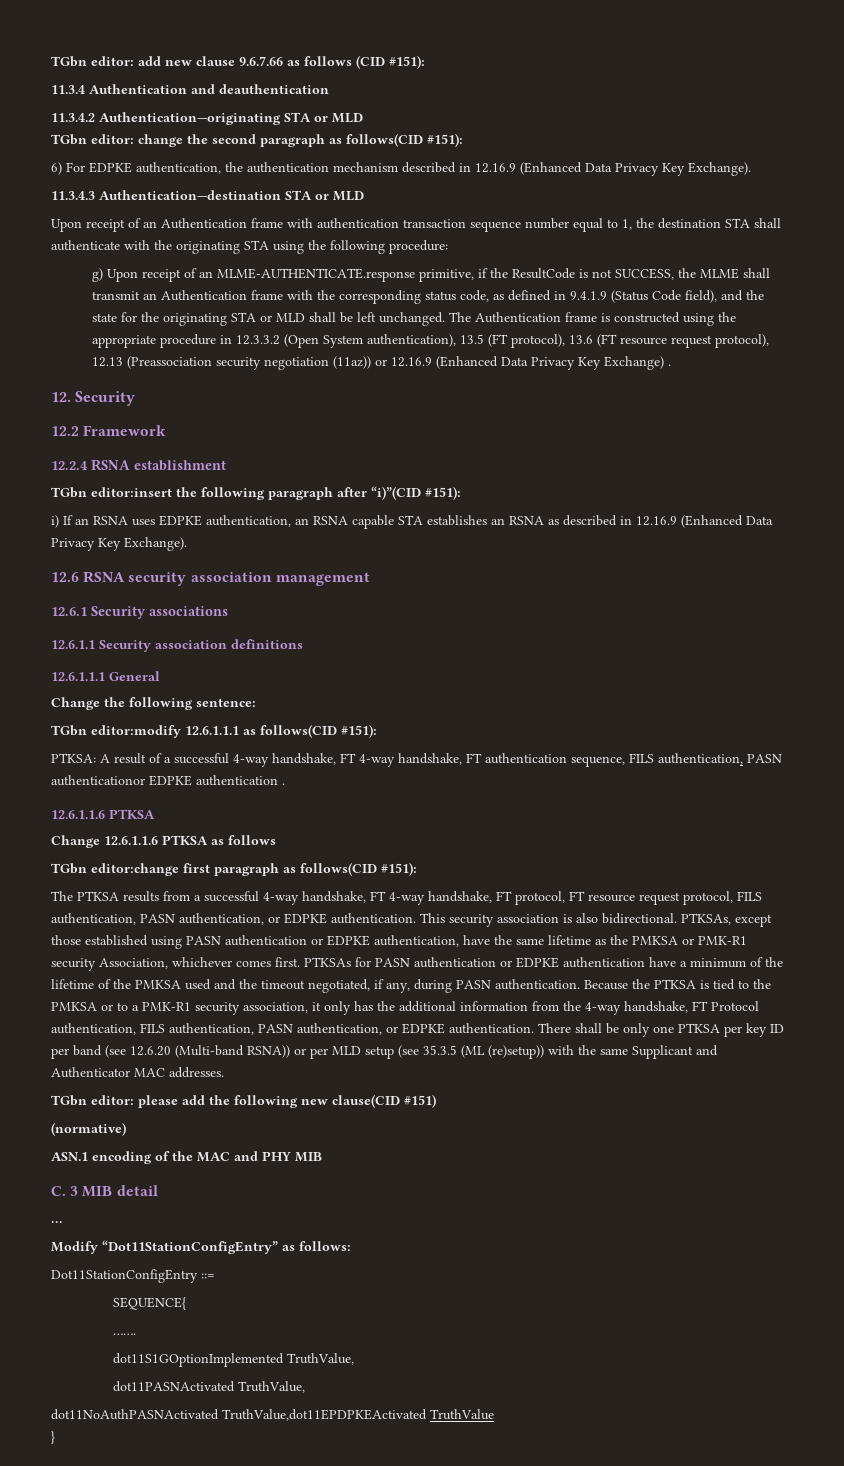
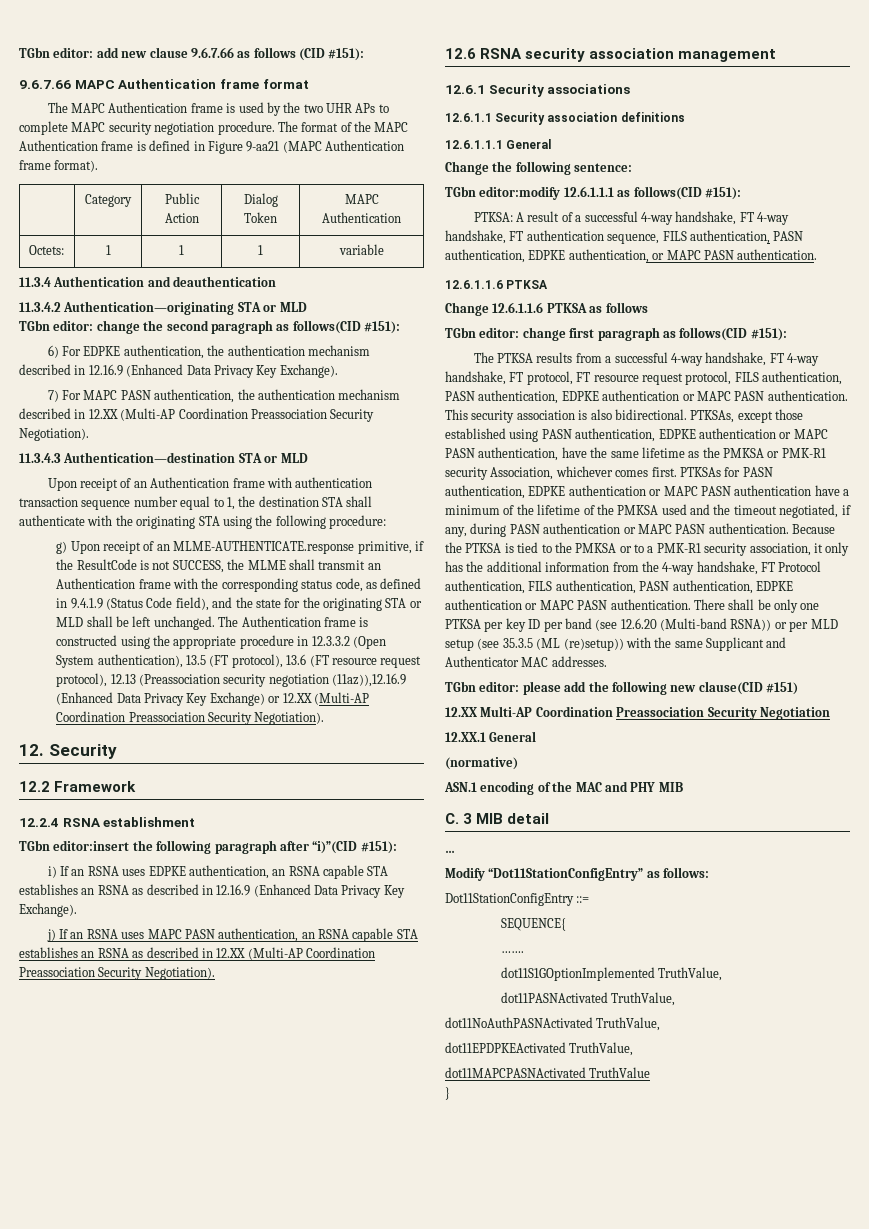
+ 9.6.7.66 MAPC Authentication frame format
+ The MAPC Authentication frame is used by the two UHR APs to complete MAPC security negotiation procedure. The format of the MAPC Authentication frame is defined in Figure 9-aa21 (MAPC Authentication frame format).
+ | Category | Public Action | Dialog Token | MAPC Authentication
+ Octets: | 1 | 1 | 1 | variable
+ 7) For MAPC PASN authentication, the authentication mechanism described in 12.XX (Multi-AP Coordination Preassociation Security Negotiation).
- The Authentication frame is constructed using the appropriate procedure in 12.3.3.2 (Open System authentication), 13.5 (FT protocol), 13.6 (FT resource request protocol), 12.13 (Preassociation security negotiation (11az)) or 12.16.9 (Enhanced Data Privacy Key Exchange) .
+ The Authentication frame is constructed using the appropriate procedure in 12.3.3.2 (Open System authentication), 13.5 (FT protocol), 13.6 (FT resource request protocol), 12.13 (Preassociation security negotiation (11az)),12.16.9 (Enhanced Data Privacy Key Exchange) or 12.XX (Multi-AP Coordination Preassociation Security Negotiation).
+ j) If an RSNA uses MAPC PASN authentication, an RSNA capable STA establishes an RSNA as described in 12.XX (Multi-AP Coordination Preassociation Security Negotiation).
- PTKSA: A result of a successful 4-way handshake, FT 4-way handshake, FT authentication sequence, FILS authentication, PASN authenticationor EDPKE authentication .
+ PTKSA: A result of a successful 4-way handshake, FT 4-way handshake, FT authentication sequence, FILS authentication, PASN authentication, EDPKE authentication, or MAPC PASN authentication.
- TGbn editor:change first paragraph as follows(CID #151):
+ TGbn editor: change first paragraph as follows(CID #151):
- The PTKSA results from a successful 4-way handshake, FT 4-way handshake, FT protocol, FT resource request protocol, FILS authentication, PASN authentication, or EDPKE authentication.
+ The PTKSA results from a successful 4-way handshake, FT 4-way handshake, FT protocol, FT resource request protocol, FILS authentication, PASN authentication, EDPKE authentication or MAPC PASN authentication.
- PTKSAs, except those established using PASN authentication or EDPKE authentication, have the same lifetime as the PMKSA or PMK-R1 security Association, whichever comes first.
+ PTKSAs, except those established using PASN authentication, EDPKE authentication or MAPC PASN authentication, have the same lifetime as the PMKSA or PMK-R1 security Association, whichever comes first.
- PTKSAs for PASN authentication or EDPKE authentication have a minimum of the lifetime of the PMKSA used and the timeout negotiated, if any, during PASN authentication.
+ PTKSAs for PASN authentication, EDPKE authentication or MAPC PASN authentication have a minimum of the lifetime of the PMKSA used and the timeout negotiated, if any, during PASN authentication or MAPC PASN authentication.
- Because the PTKSA is tied to the PMKSA or to a PMK-R1 security association, it only has the additional information from the 4-way handshake, FT Protocol authentication, FILS authentication, PASN authentication, or EDPKE authentication.
+ Because the PTKSA is tied to the PMKSA or to a PMK-R1 security association, it only has the additional information from the 4-way handshake, FT Protocol authentication, FILS authentication, PASN authentication, EDPKE authentication or MAPC PASN authentication.
+ 12.XX Multi-AP Coordination Preassociation Security Negotiation
+ 12.XX.1 General
- dot11NoAuthPASNActivated TruthValue,dot11EPDPKEActivated TruthValue
+ dot11NoAuthPASNActivated TruthValue,
+ dot11EPDPKEActivated TruthValue,
+ dot11MAPCPASNActivated TruthValue

